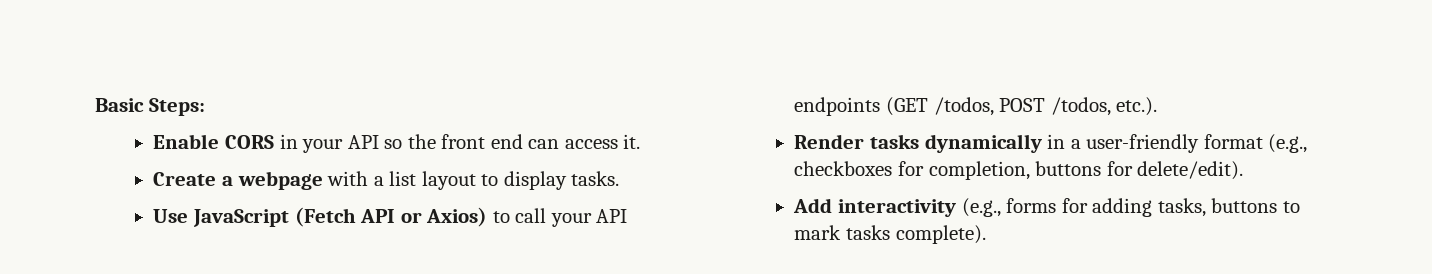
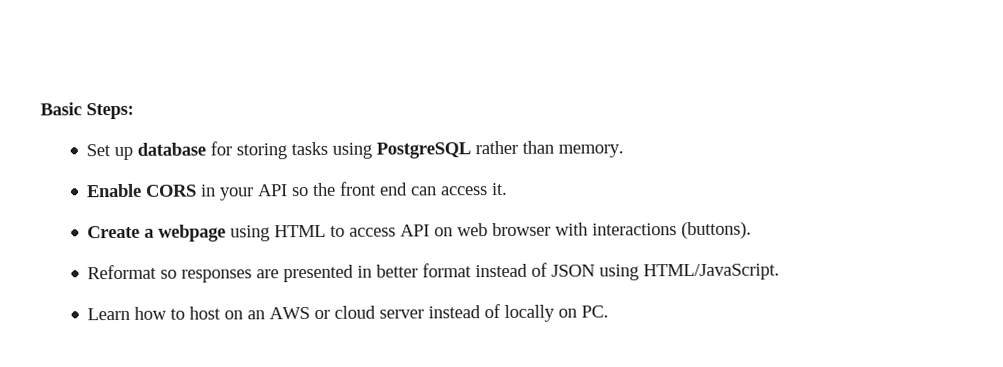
+ Set up database for storing tasks using PostgreSQL rather than memory.
- Create a webpage with a list layout to display tasks.
- Use JavaScript (Fetch API or Axios) to call your API endpoints (GET /todos, POST /todos, etc.).
- Render tasks dynamically in a user-friendly format (e.g., checkboxes for completion, buttons for delete/edit).
- Add interactivity (e.g., forms for adding tasks, buttons to mark tasks complete).
+ Create a webpage using HTML to access API on web browser with interactions (buttons).
+ Reformat so responses are presented in better format instead of JSON using HTML/JavaScript.
+ Learn how to host on an AWS or cloud server instead of locally on PC.

